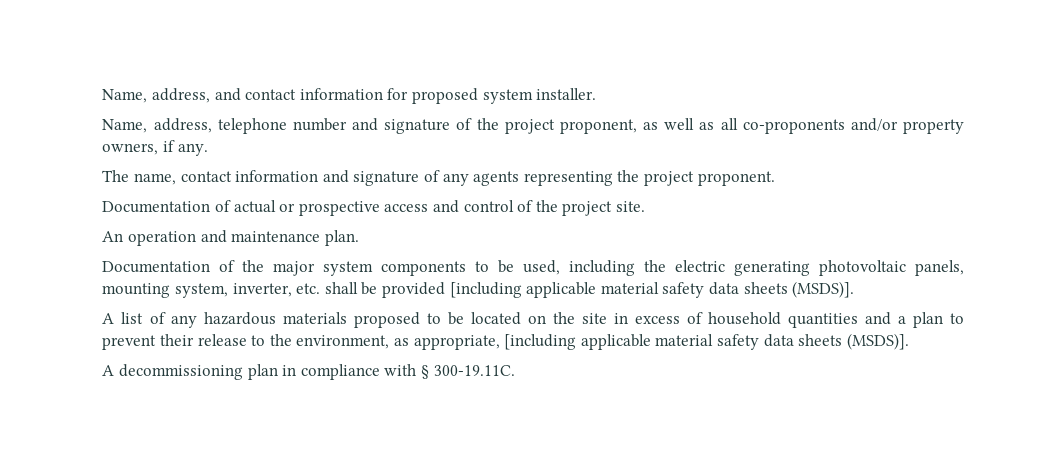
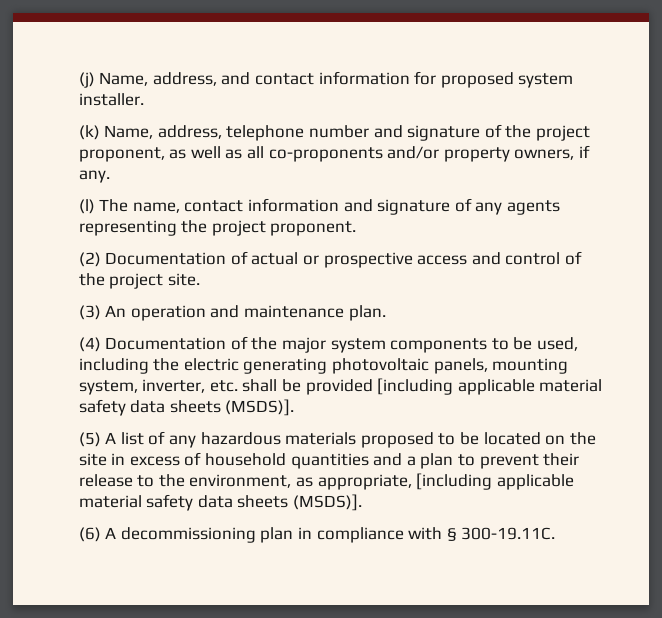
- Name, address, and contact information for proposed system installer.
+ (j) Name, address, and contact information for proposed system installer.
- Name, address, telephone number and signature of the project proponent, as well as all co-proponents and/or property owners, if any.
+ (k) Name, address, telephone number and signature of the project proponent, as well as all co-proponents and/or property owners, if any.
- The name, contact information and signature of any agents representing the project proponent.
+ (l) The name, contact information and signature of any agents representing the project proponent.
- Documentation of actual or prospective access and control of the project site.
+ (2) Documentation of actual or prospective access and control of the project site.
- An operation and maintenance plan.
+ (3) An operation and maintenance plan.
- Documentation of the major system components to be used, including the electric generating photovoltaic panels, mounting system, inverter, etc. shall be provided [including applicable material safety data sheets (MSDS)].
+ (4) Documentation of the major system components to be used, including the electric generating photovoltaic panels, mounting system, inverter, etc. shall be provided [including applicable material safety data sheets (MSDS)].
- A list of any hazardous materials proposed to be located on the site in excess of household quantities and a plan to prevent their release to the environment, as appropriate, [including applicable material safety data sheets (MSDS)].
+ (5) A list of any hazardous materials proposed to be located on the site in excess of household quantities and a plan to prevent their release to the environment, as appropriate, [including applicable material safety data sheets (MSDS)].
- A decommissioning plan in compliance with § 300-19.11C.
+ (6) A decommissioning plan in compliance with § 300-19.11C.

